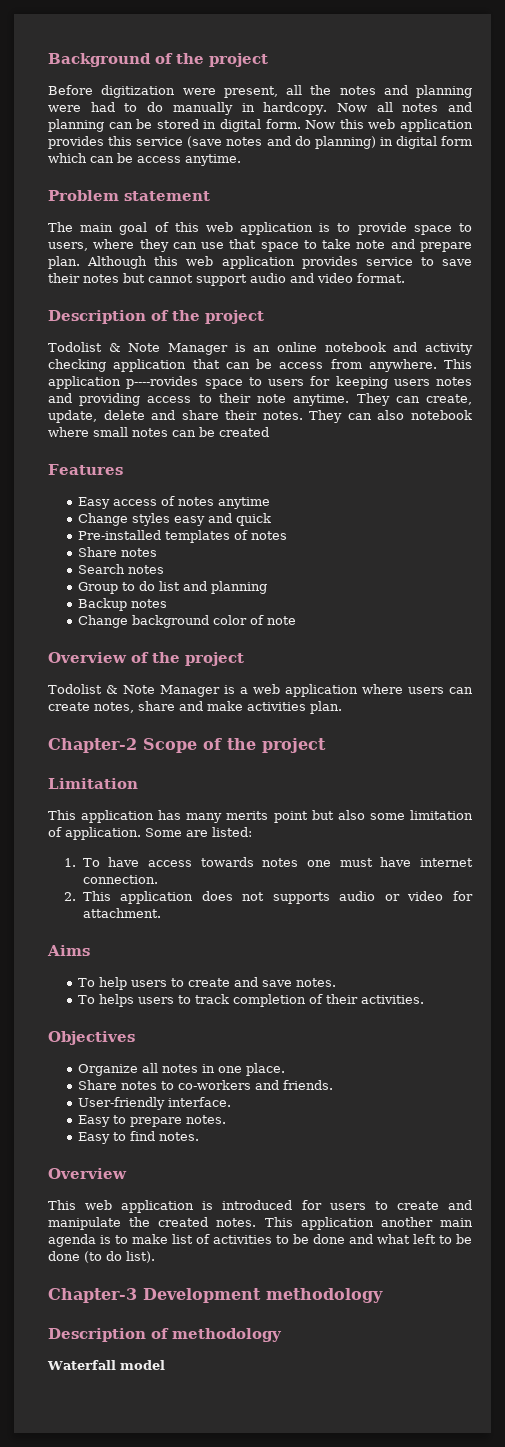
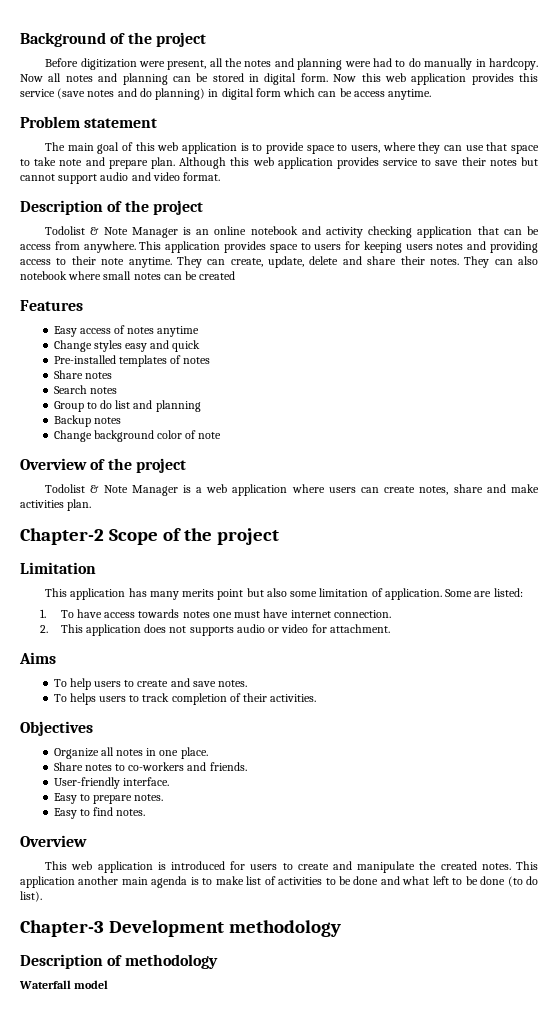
- This application p----rovides space to users for keeping users notes and providing access to their note anytime.
+ This application provides space to users for keeping users notes and providing access to their note anytime.

